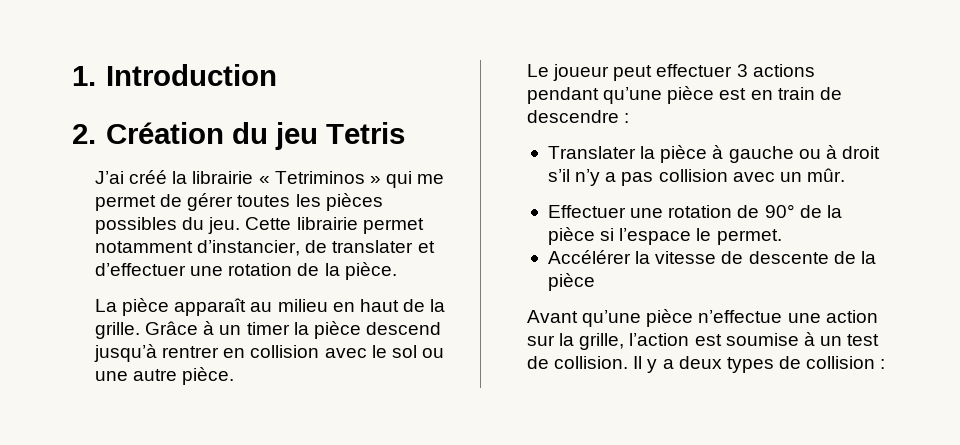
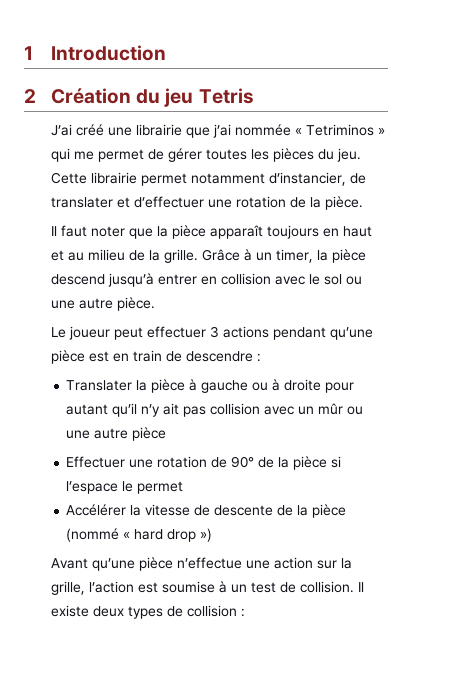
- 1. Introduction
+ 1 Introduction
- 2. Création du jeu Tetris
+ 2 Création du jeu Tetris
- J’ai créé la librairie « Tetriminos » qui me permet de gérer toutes les pièces possibles du jeu.
+ J’ai créé une librairie que j’ai nommée « Tetriminos » qui me permet de gérer toutes les pièces du jeu.
- La pièce apparaît au milieu en haut de la grille.
+ Il faut noter que la pièce apparaît toujours en haut et au milieu de la grille.
- Grâce à un timer la pièce descend jusqu’à rentrer en collision avec le sol ou une autre pièce.
+ Grâce à un timer, la pièce descend jusqu’à entrer en collision avec le sol ou une autre pièce.
- Translater la pièce à gauche ou à droit s’il n’y a pas collision avec un mûr.
+ Translater la pièce à gauche ou à droite pour autant qu’il n’y ait pas collision avec un mûr ou une autre pièce
- Effectuer une rotation de 90° de la pièce si l’espace le permet.
+ Effectuer une rotation de 90° de la pièce si l’espace le permet
- Accélérer la vitesse de descente de la pièce
+ Accélérer la vitesse de descente de la pièce (nommé « hard drop »)
- Il y a deux types de collision :
+ Il existe deux types de collision :

